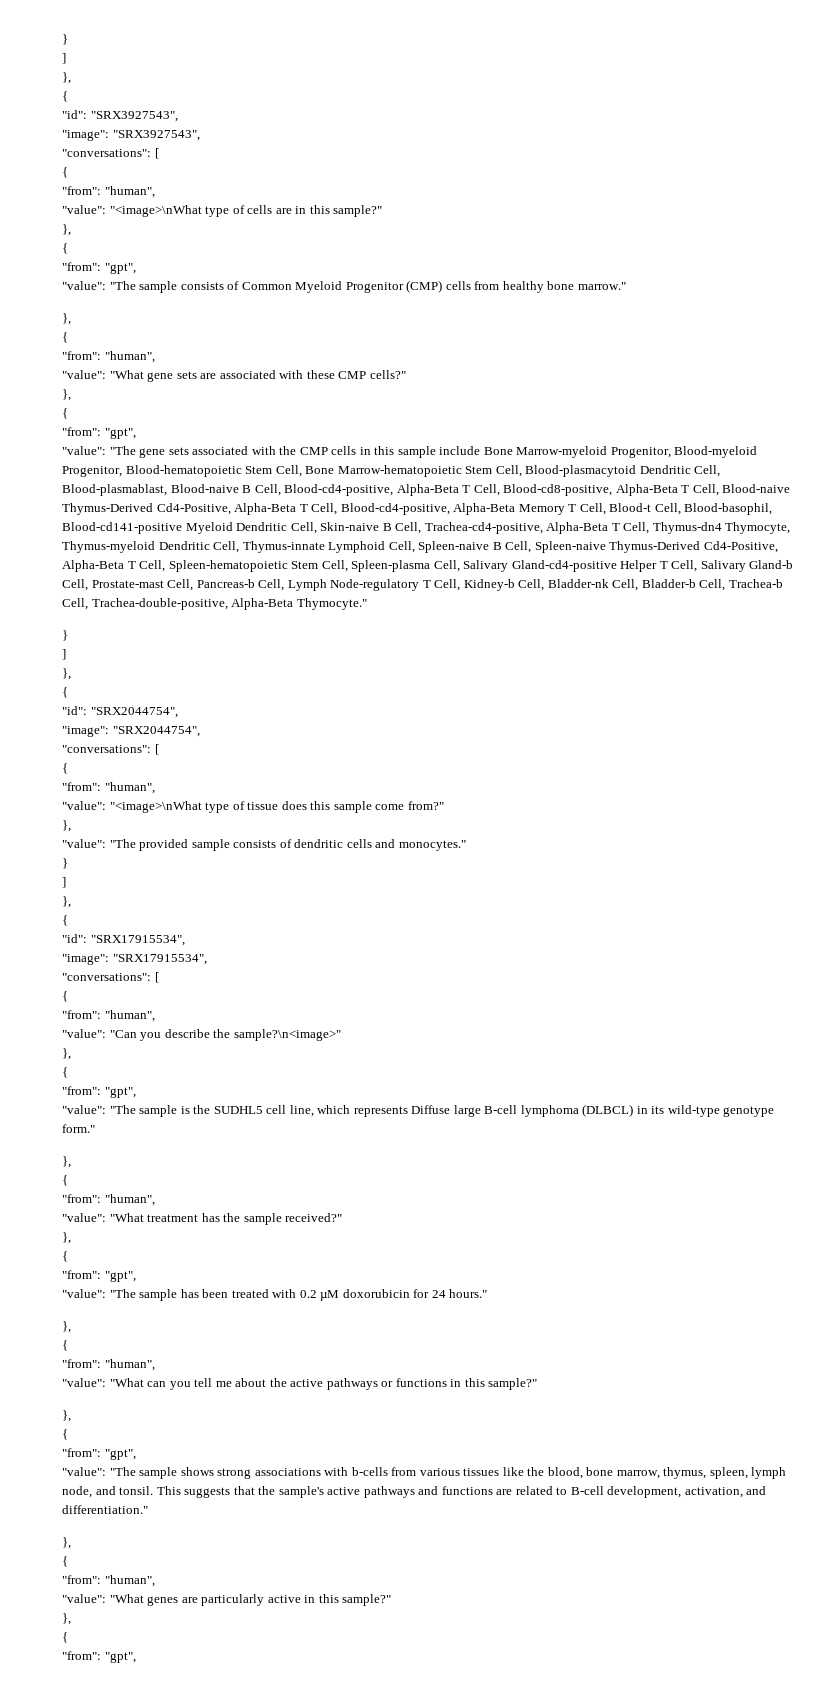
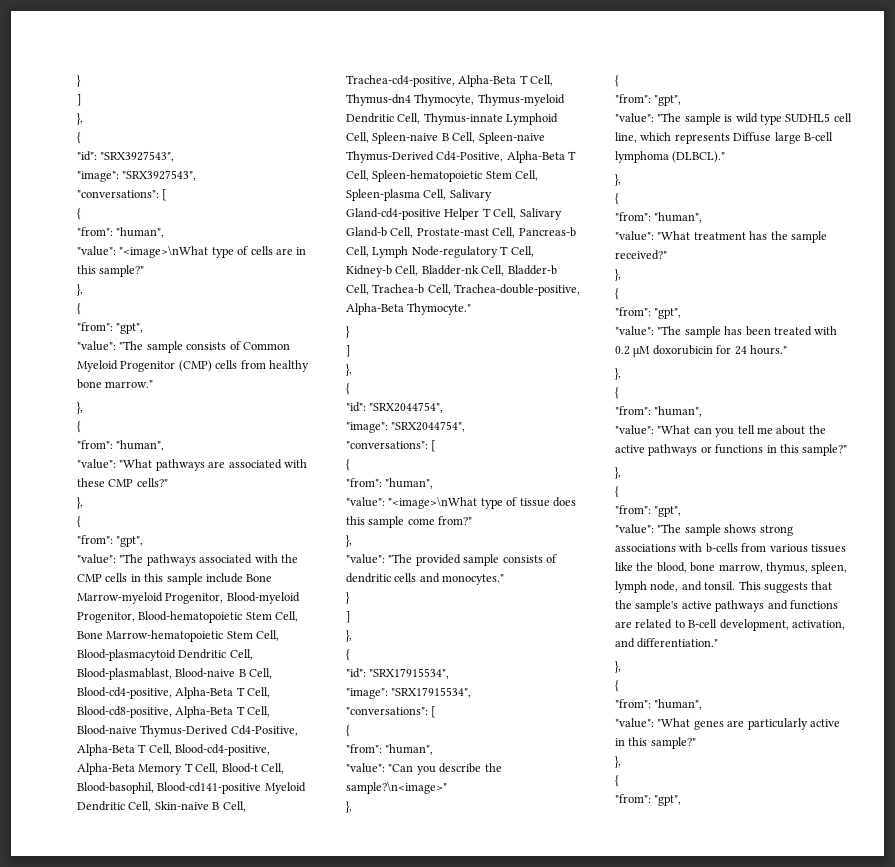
- "value": "What gene sets are associated with these CMP cells?"
+ "value": "What pathways are associated with these CMP cells?"
- "The gene sets associated with the CMP cells in this sample include Bone Marrow-myeloid Progenitor, Blood-myeloid Progenitor, Blood-hematopoietic Stem Cell, Bone Marrow-hematopoietic Stem Cell, Blood-plasmacytoid Dendritic Cell, Blood-plasmablast, Blood-naive B Cell, Blood-cd4-positive, Alpha-Beta T Cell, Blood-cd8-positive, Alpha-Beta T Cell, Blood-naive Thymus-Derived Cd4-Positive, Alpha-Beta T Cell, Blood-cd4-positive, Alpha-Beta Memory T Cell, Blood-t Cell, Blood-basophil, Blood-cd141-positive Myeloid Dendritic Cell, Skin-naive B Cell, Trachea-cd4-positive, Alpha-Beta T Cell, Thymus-dn4 Thymocyte, Thymus-myeloid Dendritic Cell, Thymus-innate Lymphoid Cell, Spleen-naive B Cell, Spleen-naive Thymus-Derived Cd4-Positive, Alpha-Beta T Cell, Spleen-hematopoietic Stem Cell, Spleen-plasma Cell, Salivary Gland-cd4-positive Helper T Cell, Salivary Gland-b Cell, Prostate-mast Cell, Pancreas-b Cell, Lymph Node-regulatory T Cell, Kidney-b Cell, Bladder-nk Cell, Bladder-b Cell, Trachea-b Cell, Trachea-double-positive, Alpha-Beta Thymocyte."
+ "The pathways associated with the CMP cells in this sample include Bone Marrow-myeloid Progenitor, Blood-myeloid Progenitor, Blood-hematopoietic Stem Cell, Bone Marrow-hematopoietic Stem Cell, Blood-plasmacytoid Dendritic Cell, Blood-plasmablast, Blood-naive B Cell, Blood-cd4-positive, Alpha-Beta T Cell, Blood-cd8-positive, Alpha-Beta T Cell, Blood-naive Thymus-Derived Cd4-Positive, Alpha-Beta T Cell, Blood-cd4-positive, Alpha-Beta Memory T Cell, Blood-t Cell, Blood-basophil, Blood-cd141-positive Myeloid Dendritic Cell, Skin-naive B Cell, Trachea-cd4-positive, Alpha-Beta T Cell, Thymus-dn4 Thymocyte, Thymus-myeloid Dendritic Cell, Thymus-innate Lymphoid Cell, Spleen-naive B Cell, Spleen-naive Thymus-Derived Cd4-Positive, Alpha-Beta T Cell, Spleen-hematopoietic Stem Cell, Spleen-plasma Cell, Salivary Gland-cd4-positive Helper T Cell, Salivary Gland-b Cell, Prostate-mast Cell, Pancreas-b Cell, Lymph Node-regulatory T Cell, Kidney-b Cell, Bladder-nk Cell, Bladder-b Cell, Trachea-b Cell, Trachea-double-positive, Alpha-Beta Thymocyte."
- "value": "The sample is the SUDHL5 cell line, which represents Diffuse large B-cell lymphoma (DLBCL) in its wild-type genotype form."
+ "value": "The sample is wild type SUDHL5 cell line, which represents Diffuse large B-cell lymphoma (DLBCL)."

